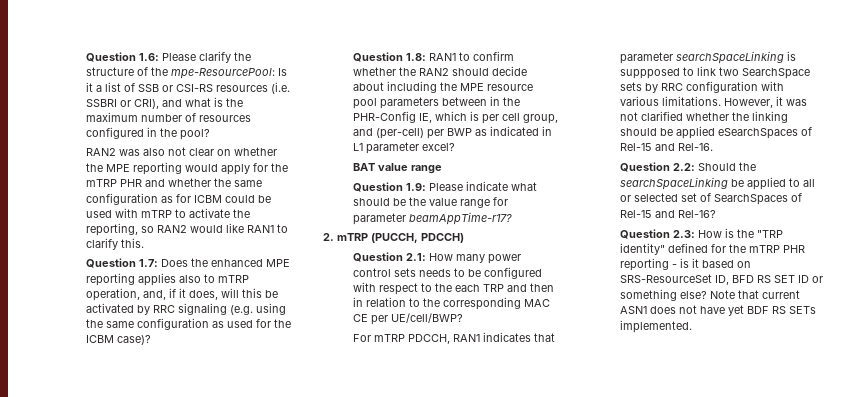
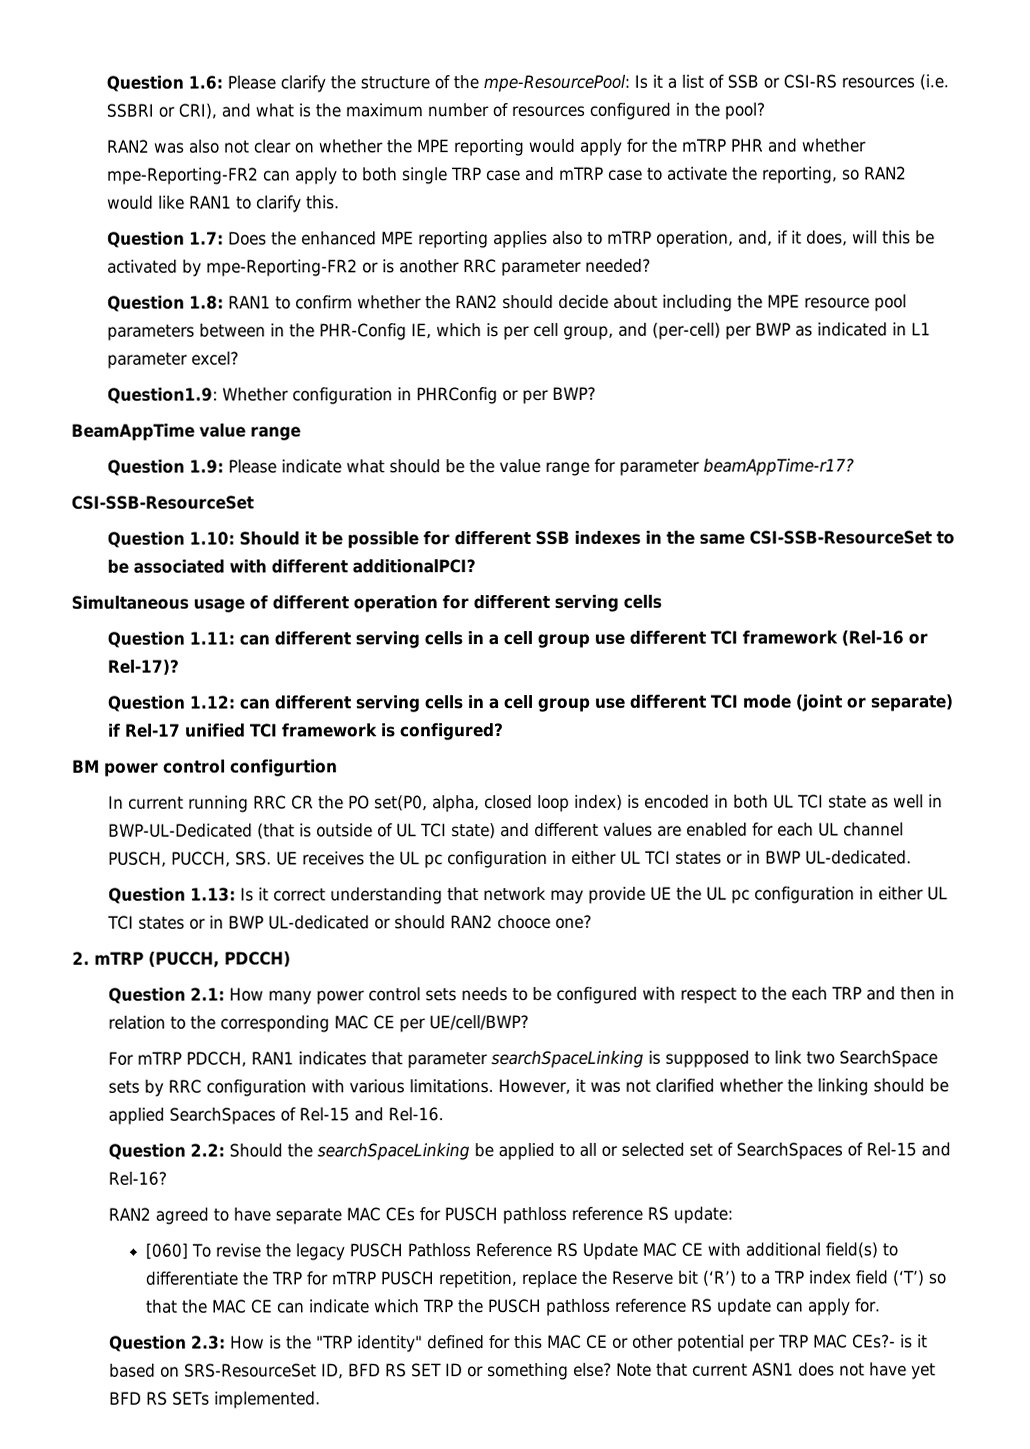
- RAN2 was also not clear on whether the MPE reporting would apply for the mTRP PHR and whether the same configuration as for ICBM could be used with mTRP to activate the reporting, so RAN2 would like RAN1 to clarify this.
+ RAN2 was also not clear on whether the MPE reporting would apply for the mTRP PHR and whether mpe-Reporting-FR2 can apply to both single TRP case and mTRP case to activate the reporting, so RAN2 would like RAN1 to clarify this.
- Question 1.7: Does the enhanced MPE reporting applies also to mTRP operation, and, if it does, will this be activated by RRC signaling (e.g. using the same configuration as used for the ICBM case)?
+ Question 1.7: Does the enhanced MPE reporting applies also to mTRP operation, and, if it does, will this be activated by mpe-Reporting-FR2 or is another RRC parameter needed?
- BAT value range
+ Question1.9: Whether configuration in PHRConfig or per BWP?
+ BeamAppTime value range
  Question 1.9: Please indicate what should be the value range for parameter beamAppTime-r17?
+ CSI-SSB-ResourceSet
+ Question 1.10: Should it be possible for different SSB indexes in the same CSI-SSB-ResourceSet to be associated with different additionalPCI?
+ Simultaneous usage of different operation for different serving cells
+ Question 1.11: can different serving cells in a cell group use different TCI framework (Rel-16 or Rel-17)?
+ Question 1.12: can different serving cells in a cell group use different TCI mode (joint or separate) if Rel-17 unified TCI framework is configured?
+ BM power control configurtion
+ In current running RRC CR the PO set(P0, alpha, closed loop index) is encoded in both UL TCI state as well in BWP-UL-Dedicated (that is outside of UL TCI state) and different values are enabled for each UL channel PUSCH, PUCCH, SRS. UE receives the UL pc configuration in either UL TCI states or in BWP UL-dedicated.
+ Question 1.13: Is it correct understanding that network may provide UE the UL pc configuration in either UL TCI states or in BWP UL-dedicated or should RAN2 chooce one?
- However, it was not clarified whether the linking should be applied eSearchSpaces of Rel-15 and Rel-16.
+ However, it was not clarified whether the linking should be applied SearchSpaces of Rel-15 and Rel-16.
+ RAN2 agreed to have separate MAC CEs for PUSCH pathloss reference RS update:
+ [060] To revise the legacy PUSCH Pathloss Reference RS Update MAC CE with additional field(s) to differentiate the TRP for mTRP PUSCH repetition, replace the Reserve bit (‘R’) to a TRP index field (‘T’) so that the MAC CE can indicate which TRP the PUSCH pathloss reference RS update can apply for.
- Question 2.3: How is the "TRP identity" defined for the mTRP PHR reporting - is it based on SRS-ResourceSet ID, BFD RS SET ID or something else?
+ Question 2.3: How is the "TRP identity" defined for this MAC CE or other potential per TRP MAC CEs?- is it based on SRS-ResourceSet ID, BFD RS SET ID or something else?
- Note that current ASN1 does not have yet BDF RS SETs implemented.
+ Note that current ASN1 does not have yet BFD RS SETs implemented.

